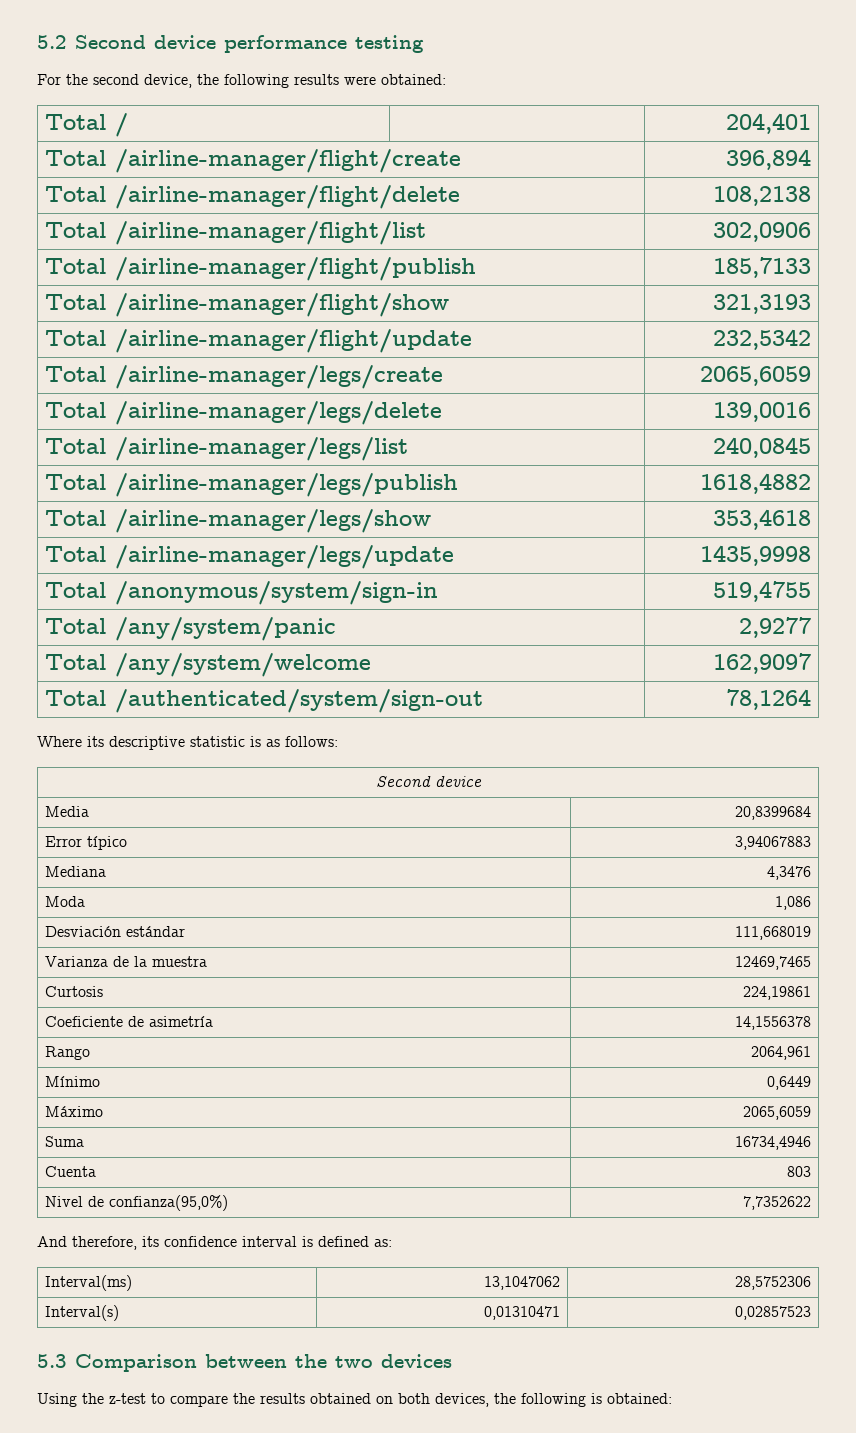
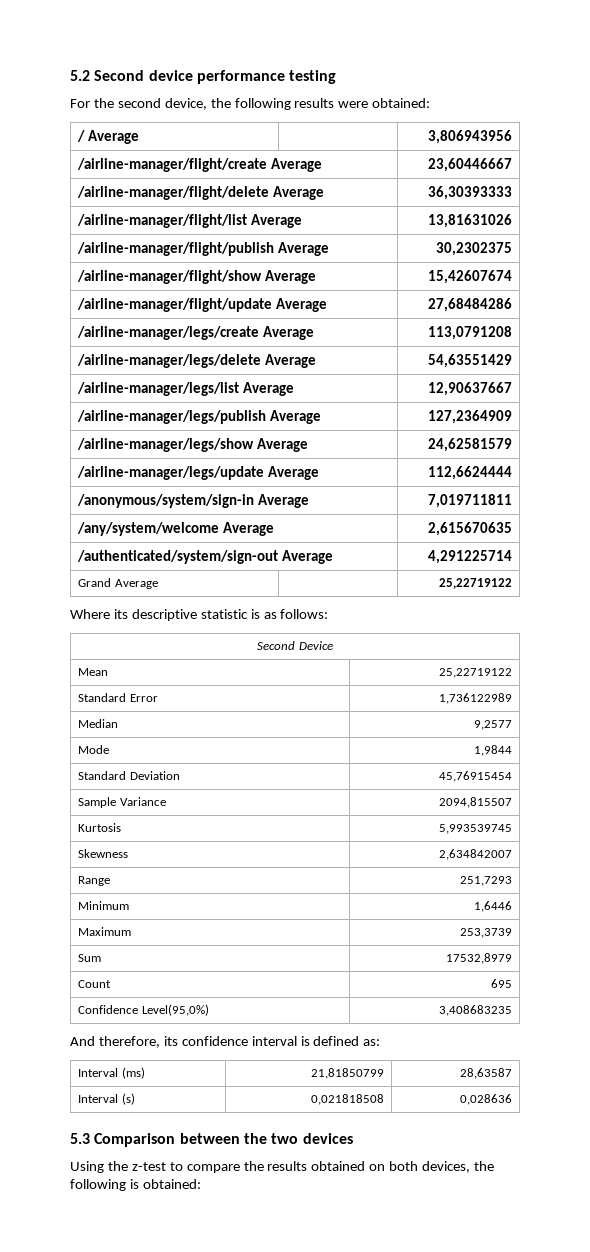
- Total / | | 204,401
- Total /airline-manager/flight/create | 396,894
- Total /airline-manager/flight/delete | 108,2138
- Total /airline-manager/flight/list | 302,0906
- Total /airline-manager/flight/publish | 185,7133
- Total /airline-manager/flight/show | 321,3193
- Total /airline-manager/flight/update | 232,5342
- Total /airline-manager/legs/create | 2065,6059
- Total /airline-manager/legs/delete | 139,0016
- Total /airline-manager/legs/list | 240,0845
- Total /airline-manager/legs/publish | 1618,4882
- Total /airline-manager/legs/show | 353,4618
- Total /airline-manager/legs/update | 1435,9998
- Total /anonymous/system/sign-in | 519,4755
- Total /any/system/panic | 2,9277
- Total /any/system/welcome | 162,9097
- Total /authenticated/system/sign-out | 78,1264
+ / Average | | 3,806943956
+ /airline-manager/flight/create Average | 23,60446667
+ /airline-manager/flight/delete Average | 36,30393333
+ /airline-manager/flight/list Average | 13,81631026
+ /airline-manager/flight/publish Average | 30,2302375
+ /airline-manager/flight/show Average | 15,42607674
+ /airline-manager/flight/update Average | 27,68484286
+ /airline-manager/legs/create Average | 113,0791208
+ /airline-manager/legs/delete Average | 54,63551429
+ /airline-manager/legs/list Average | 12,90637667
+ /airline-manager/legs/publish Average | 127,2364909
+ /airline-manager/legs/show Average | 24,62581579
+ /airline-manager/legs/update Average | 112,6624444
+ /anonymous/system/sign-in Average | 7,019711811
+ /any/system/welcome Average | 2,615670635
+ /authenticated/system/sign-out Average | 4,291225714
+ Grand Average | | 25,22719122
  Where its descriptive statistic is as follows:
- Second device
- Media | 20,8399684
- Error típico | 3,94067883
- Mediana | 4,3476
- Moda | 1,086
- Desviación estándar | 111,668019
- Varianza de la muestra | 12469,7465
- Curtosis | 224,19861
- Coeficiente de asimetría | 14,1556378
- Rango | 2064,961
- Mínimo | 0,6449
- Máximo | 2065,6059
- Suma | 16734,4946
- Cuenta | 803
- Nivel de confianza(95,0%) | 7,7352622
+ Second Device
+ Mean | 25,22719122
+ Standard Error | 1,736122989
+ Median | 9,2577
+ Mode | 1,9844
+ Standard Deviation | 45,76915454
+ Sample Variance | 2094,815507
+ Kurtosis | 5,993539745
+ Skewness | 2,634842007
+ Range | 251,7293
+ Minimum | 1,6446
+ Maximum | 253,3739
+ Sum | 17532,8979
+ Count | 695
+ Confidence Level(95,0%) | 3,408683235
- Interval(ms) | 13,1047062 | 28,5752306
- Interval(s) | 0,01310471 | 0,02857523
+ Interval (ms) | 21,81850799 | 28,63587
+ Interval (s) | 0,021818508 | 0,028636

